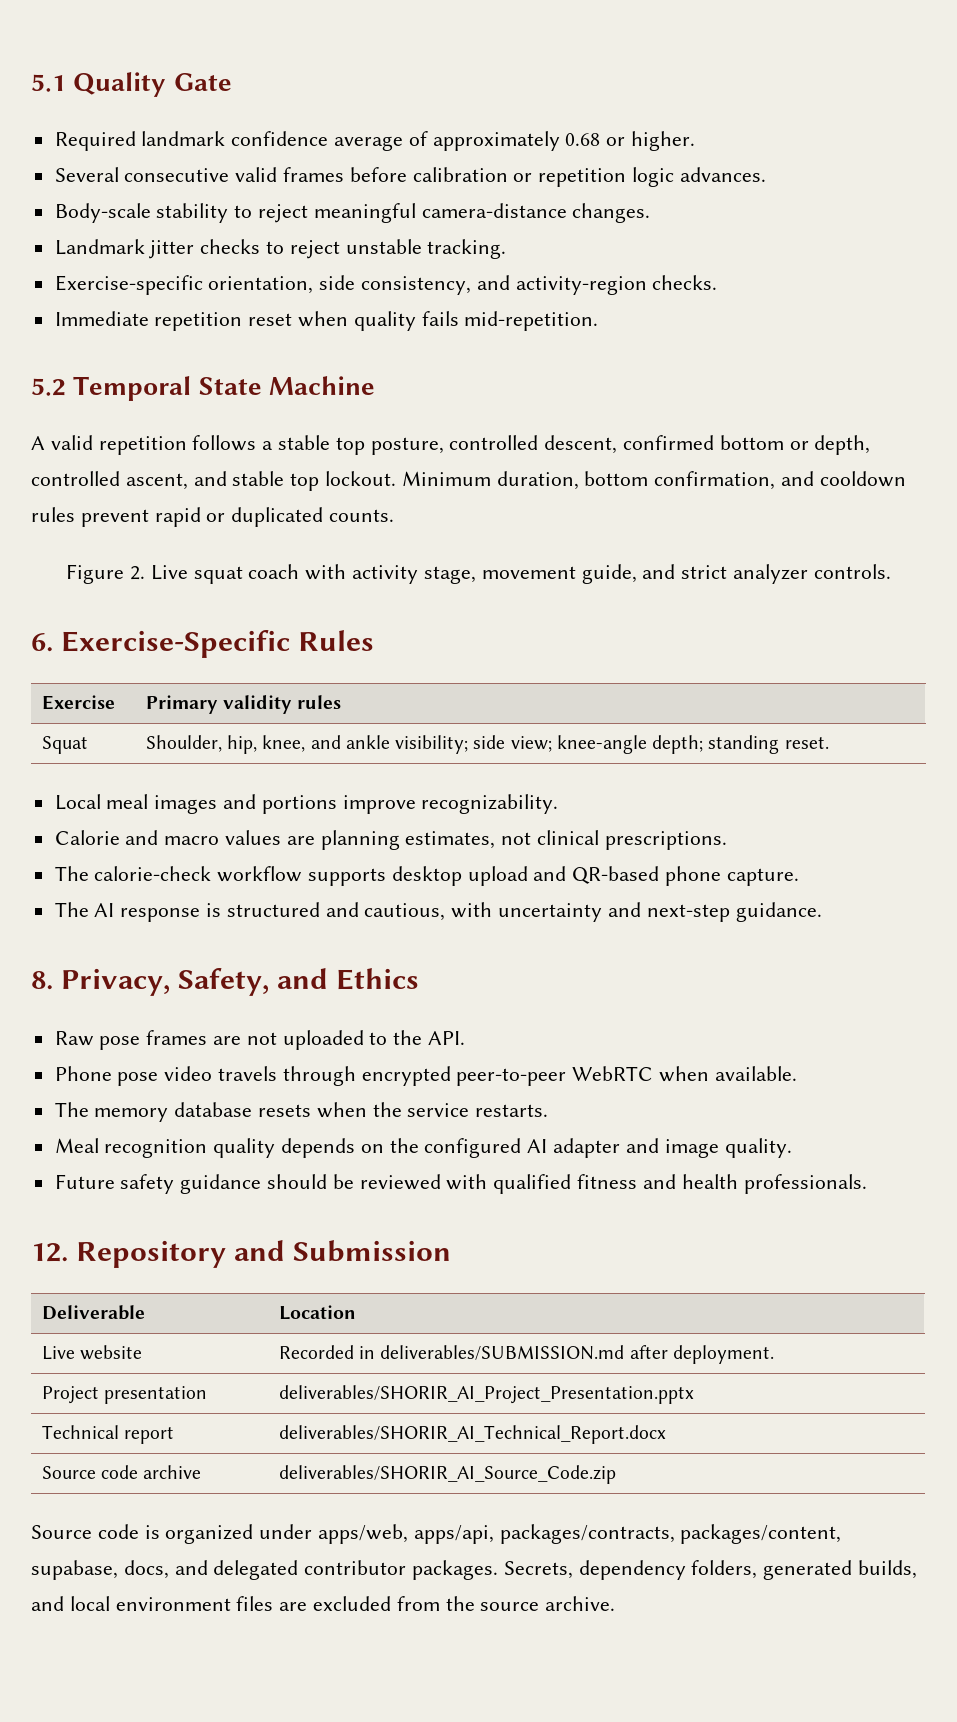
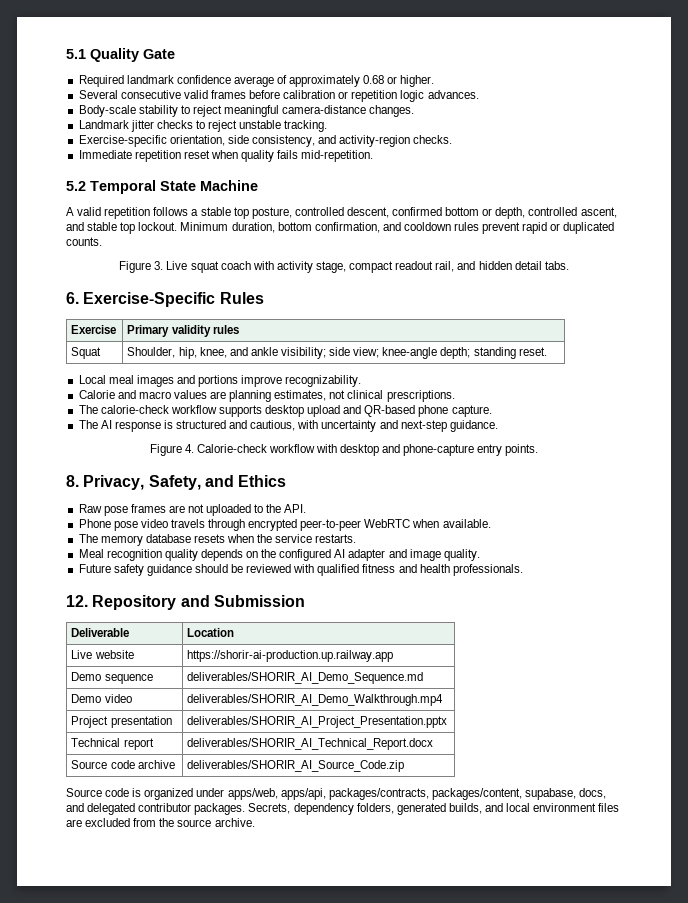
- Figure 2. Live squat coach with activity stage, movement guide, and strict analyzer controls.
+ Figure 3. Live squat coach with activity stage, compact readout rail, and hidden detail tabs.
+ Figure 4. Calorie-check workflow with desktop and phone-capture entry points.
- Live website | Recorded in deliverables/SUBMISSION.md after deployment.
+ Live website | https://shorir-ai-production.up.railway.app
+ Demo sequence | deliverables/SHORIR_AI_Demo_Sequence.md
+ Demo video | deliverables/SHORIR_AI_Demo_Walkthrough.mp4

